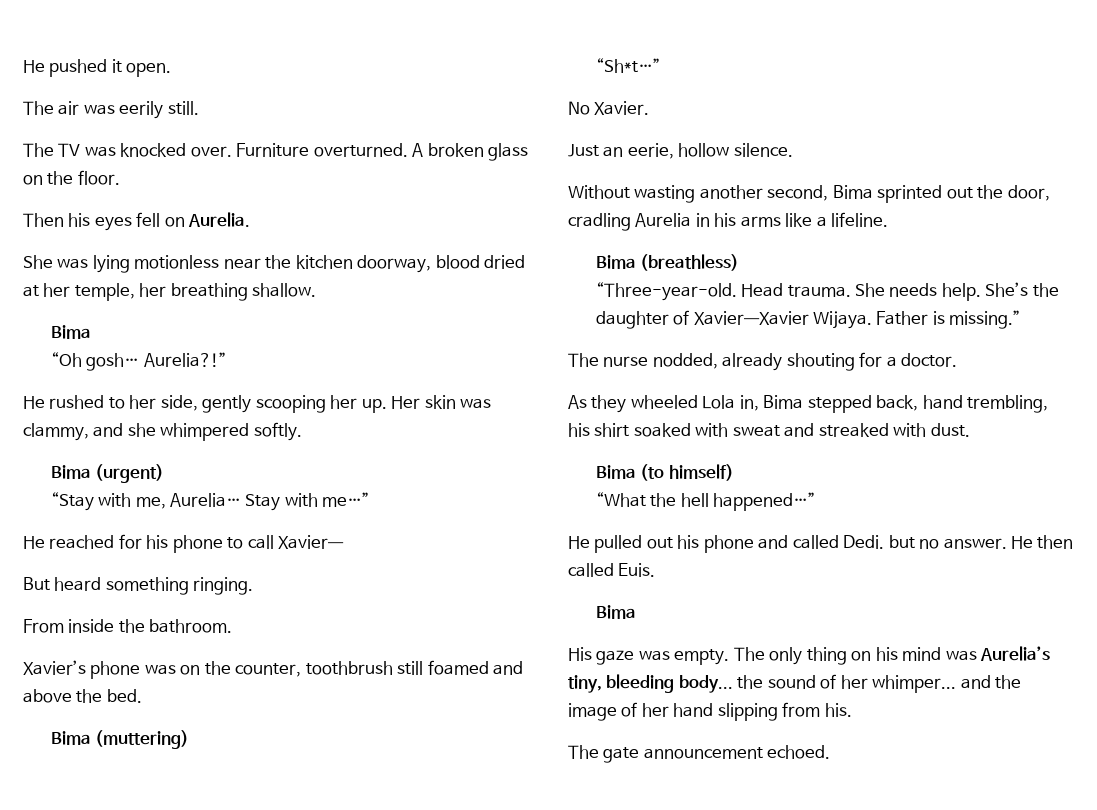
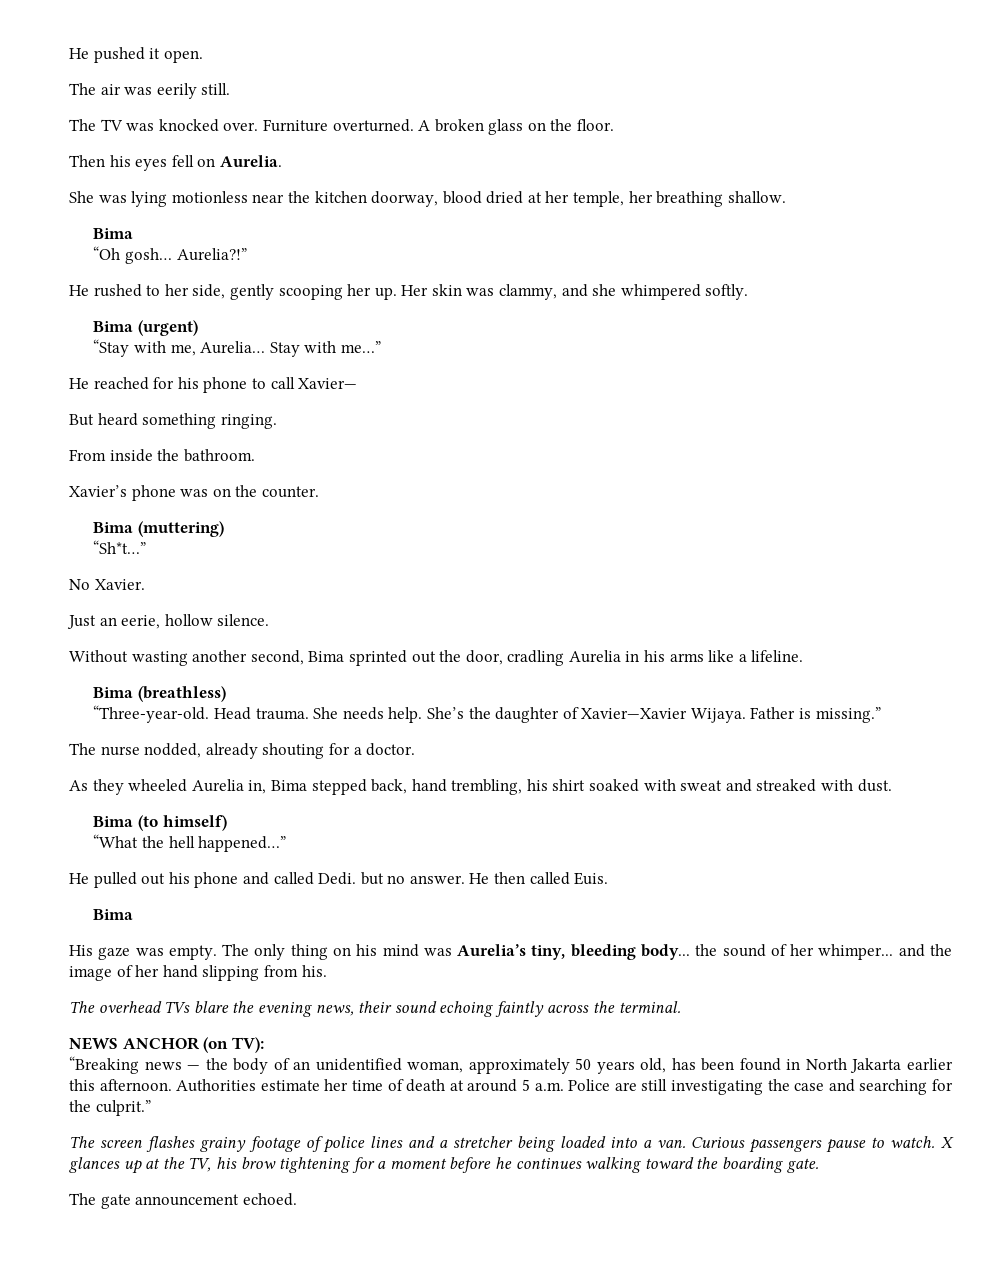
- Xavier’s phone was on the counter, toothbrush still foamed and above the bed.
+ Xavier’s phone was on the counter.
- As they wheeled Lola in, Bima stepped back, hand trembling, his shirt soaked with sweat and streaked with dust.
+ As they wheeled Aurelia in, Bima stepped back, hand trembling, his shirt soaked with sweat and streaked with dust.
+ The overhead TVs blare the evening news, their sound echoing faintly across the terminal.
+ NEWS ANCHOR (on TV):
+ “Breaking news — the body of an unidentified woman, approximately 50 years old, has been found in North Jakarta earlier this afternoon. Authorities estimate her time of death at around 5 a.m. Police are still investigating the case and searching for the culprit.”
+ The screen flashes grainy footage of police lines and a stretcher being loaded into a van. Curious passengers pause to watch. X glances up at the TV, his brow tightening for a moment before he continues walking toward the boarding gate.

